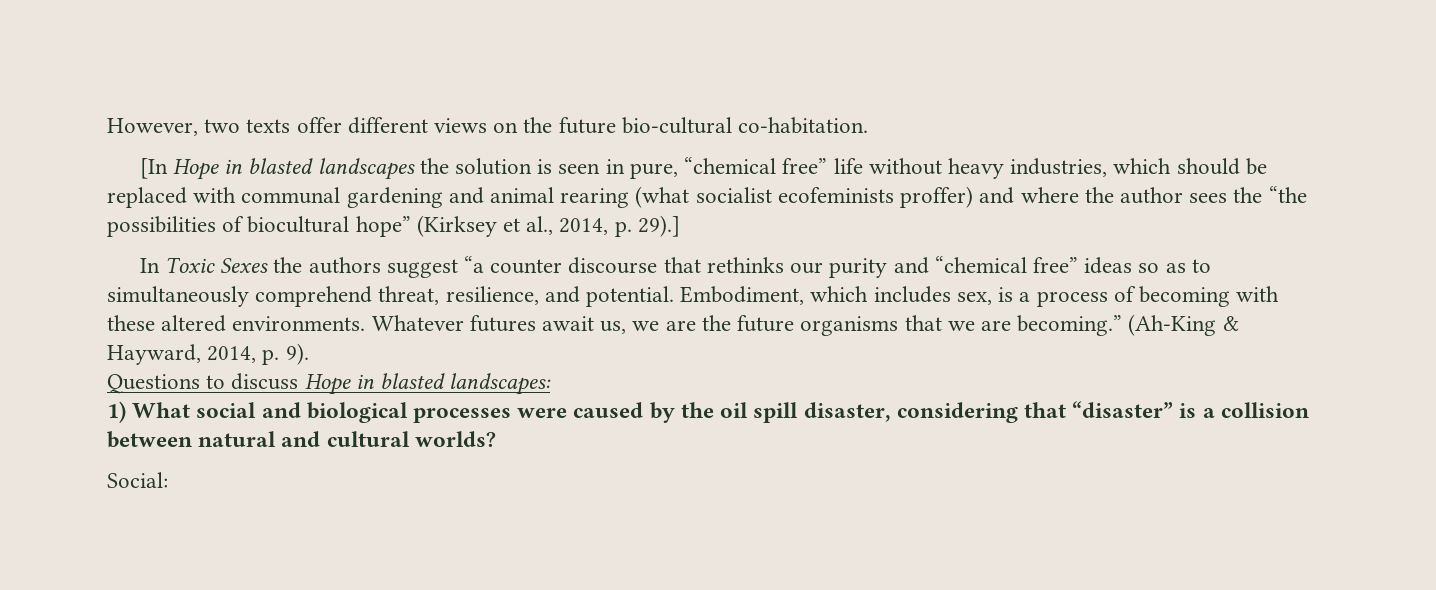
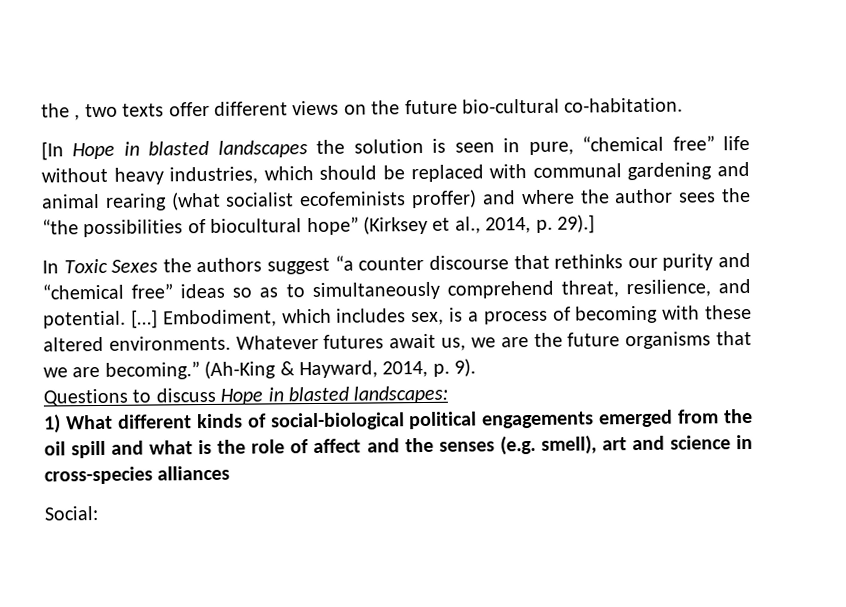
- However, two texts offer different views on the future bio-cultural co-habitation.
+ the , two texts offer different views on the future bio-cultural co-habitation.
+ […]
- 1) What social and biological processes were caused by the oil spill disaster, considering that “disaster” is a collision between natural and cultural worlds?
+ 1) What different kinds of social-biological political engagements emerged from the oil spill and what is the role of affect and the senses (e.g. smell), art and science in cross-species alliances

